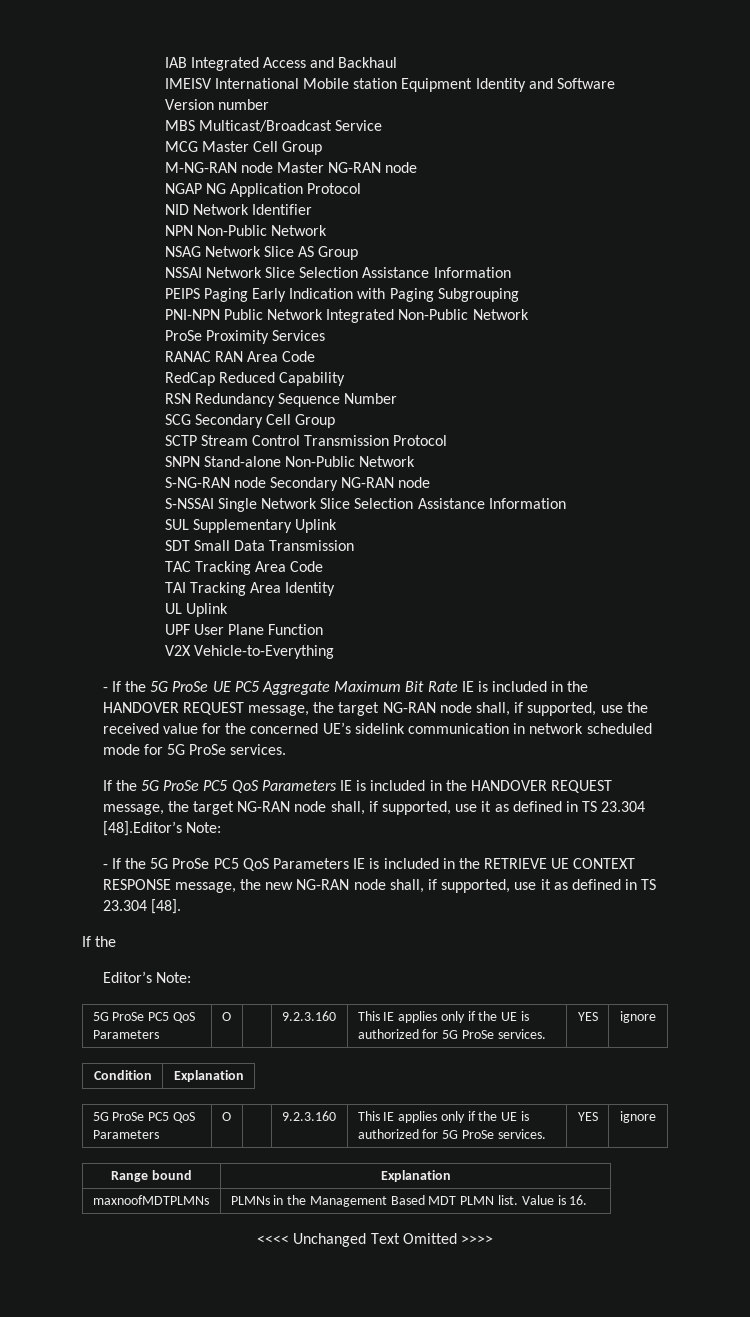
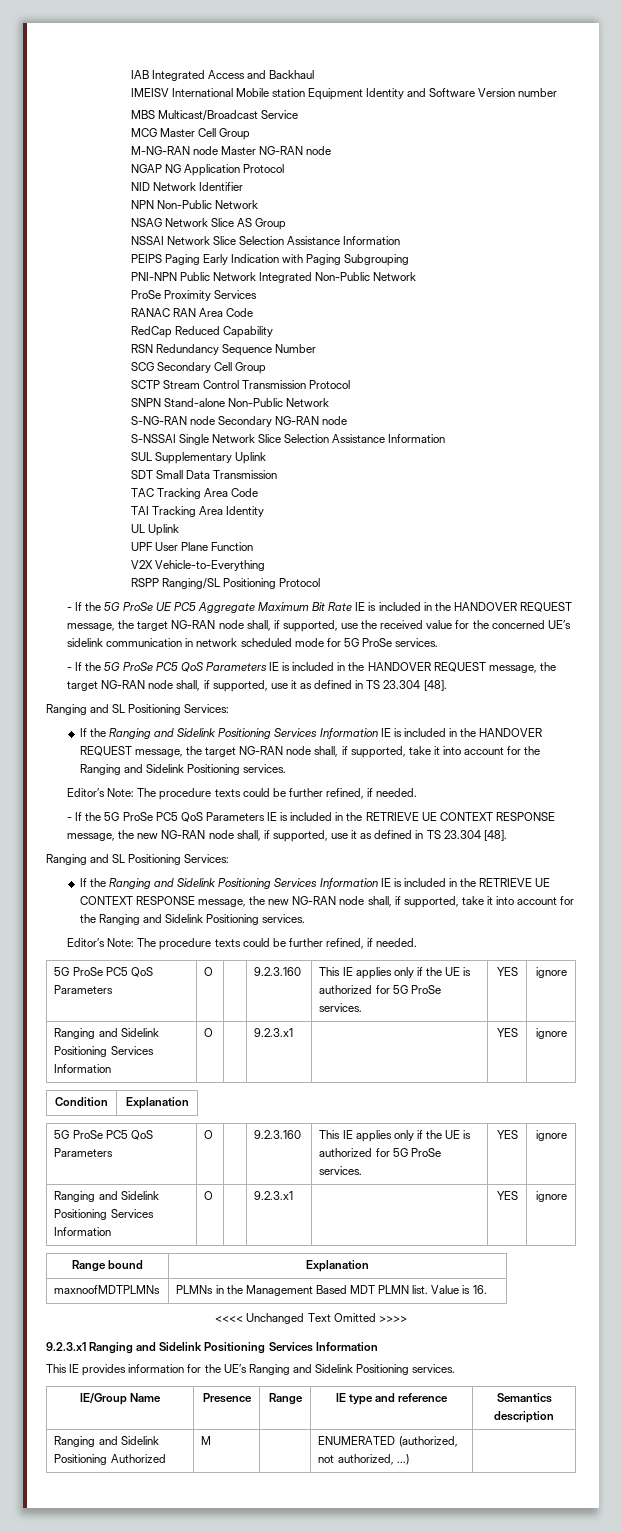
+ RSPP Ranging/SL Positioning Protocol
- If the 5G ProSe PC5 QoS Parameters IE is included in the HANDOVER REQUEST message, the target NG-RAN node shall, if supported, use it as defined in TS 23.304 [48].Editor’s Note:
+ - If the 5G ProSe PC5 QoS Parameters IE is included in the HANDOVER REQUEST message, the target NG-RAN node shall, if supported, use it as defined in TS 23.304 [48].
+ Ranging and SL Positioning Services:
+ If the Ranging and Sidelink Positioning Services Information IE is included in the HANDOVER REQUEST message, the target NG-RAN node shall, if supported, take it into account for the Ranging and Sidelink Positioning services.
+ Editor’s Note: The procedure texts could be further refined, if needed.
  - If the 5G ProSe PC5 QoS Parameters IE is included in the RETRIEVE UE CONTEXT RESPONSE message, the new NG-RAN node shall, if supported, use it as defined in TS 23.304 [48].
- If the
- Editor’s Note:
+ Ranging and SL Positioning Services:
+ If the Ranging and Sidelink Positioning Services Information IE is included in the RETRIEVE UE CONTEXT RESPONSE message, the new NG-RAN node shall, if supported, take it into account for the Ranging and Sidelink Positioning services.
+ Editor’s Note: The procedure texts could be further refined, if needed.
  5G ProSe PC5 QoS Parameters | O | | 9.2.3.160 | This IE applies only if the UE is authorized for 5G ProSe services. | YES | ignore
+ Ranging and Sidelink Positioning Services Information | O | | 9.2.3.x1 | | YES | ignore
  Condition | Explanation
  5G ProSe PC5 QoS Parameters | O | | 9.2.3.160 | This IE applies only if the UE is authorized for 5G ProSe services. | YES | ignore
+ Ranging and Sidelink Positioning Services Information | O | | 9.2.3.x1 | | YES | ignore
+ 9.2.3.x1 Ranging and Sidelink Positioning Services Information
+ This IE provides information for the UE’s Ranging and Sidelink Positioning services.
+ IE/Group Name | Presence | Range | IE type and reference | Semantics description
+ Ranging and Sidelink Positioning Authorized | M | | ENUMERATED (authorized, not authorized, ...) |

